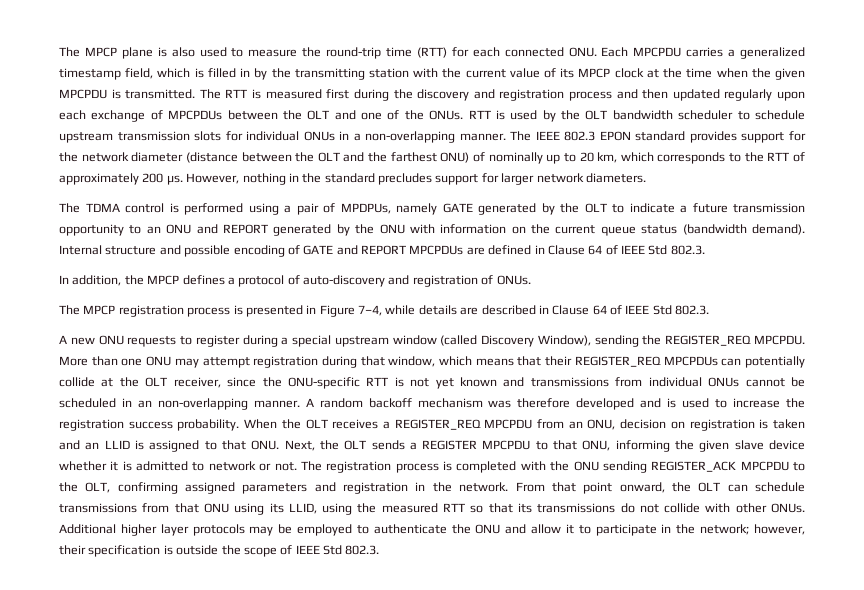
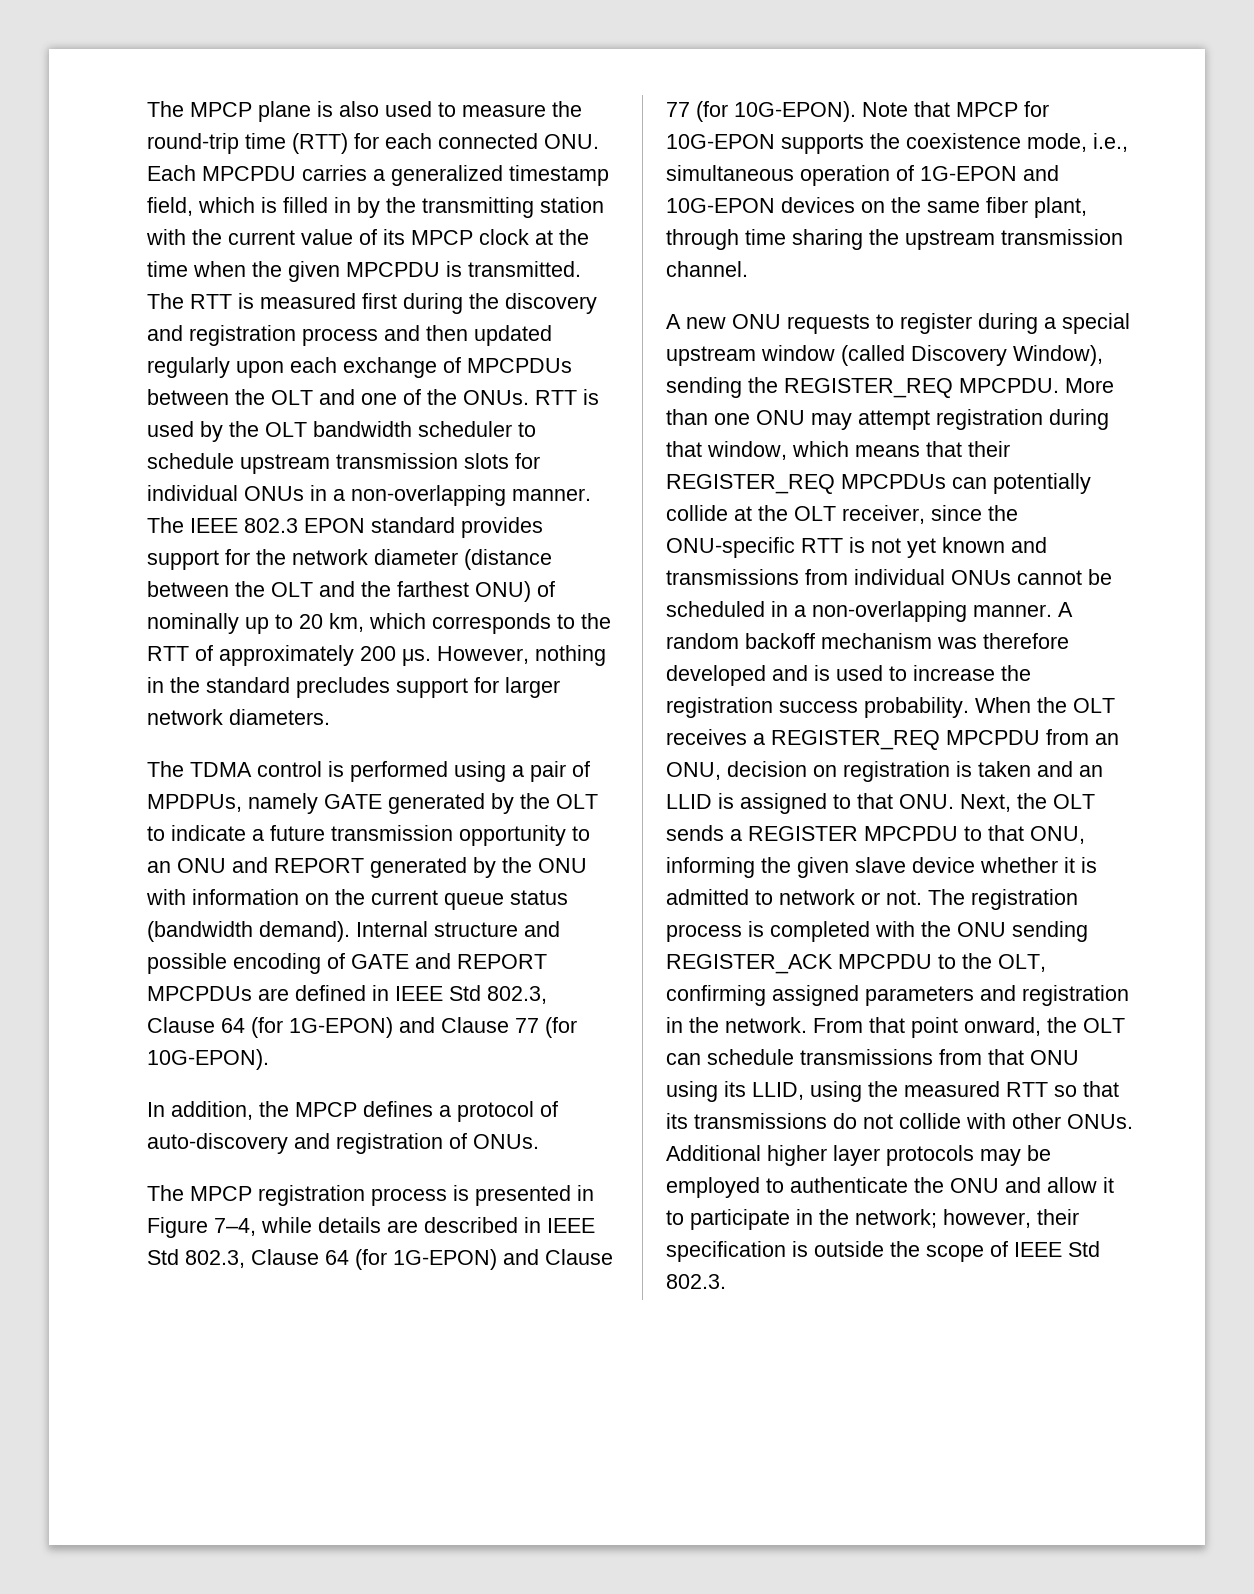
- Internal structure and possible encoding of GATE and REPORT MPCPDUs are defined in Clause 64 of IEEE Std 802.3.
+ Internal structure and possible encoding of GATE and REPORT MPCPDUs are defined in IEEE Std 802.3, Clause 64 (for 1G-EPON) and Clause 77 (for 10G-EPON).
- The MPCP registration process is presented in Figure 7–4, while details are described in Clause 64 of IEEE Std 802.3.
+ The MPCP registration process is presented in Figure 7–4, while details are described in IEEE Std 802.3, Clause 64 (for 1G-EPON) and Clause 77 (for 10G-EPON). Note that MPCP for 10G-EPON supports the coexistence mode, i.e., simultaneous operation of 1G-EPON and 10G-EPON devices on the same fiber plant, through time sharing the upstream transmission channel.
- More than one ONU may attempt registration during that window, which means that their REGISTER_REQ MPCPDUs can potentially collide at the OLT receiver, since the ONU-specific RTT is not yet known and transmissions from individual ONUs cannot be scheduled in an non-overlapping manner.
+ More than one ONU may attempt registration during that window, which means that their REGISTER_REQ MPCPDUs can potentially collide at the OLT receiver, since the ONU-specific RTT is not yet known and transmissions from individual ONUs cannot be scheduled in a non-overlapping manner.

